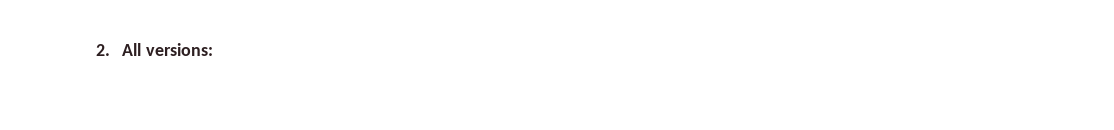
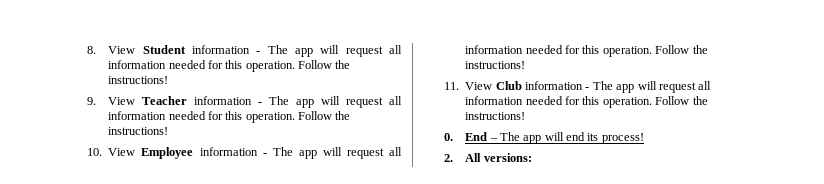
+ 8. View Student information - The app will request all information needed for this operation. Follow the instructions!
+ 9. View Teacher information - The app will request all information needed for this operation. Follow the instructions!
+ 10. View Employee information - The app will request all information needed for this operation. Follow the instructions!
+ 11. View Club information - The app will request all information needed for this operation. Follow the instructions!
+ 0. End – The app will end its process!

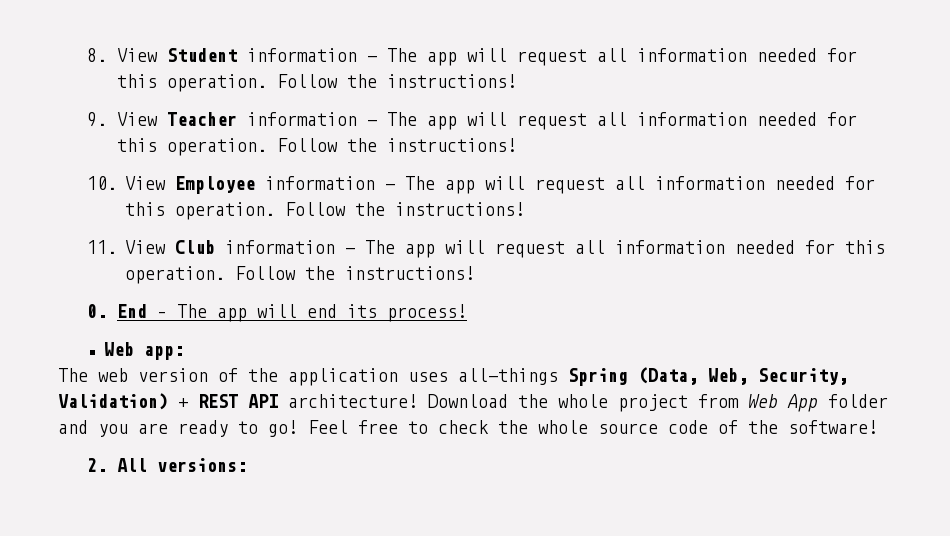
+ Web app:
+ The web version of the application uses all-things Spring (Data, Web, Security, Validation) + REST API architecture! Download the whole project from Web App folder and you are ready to go! Feel free to check the whole source code of the software!

